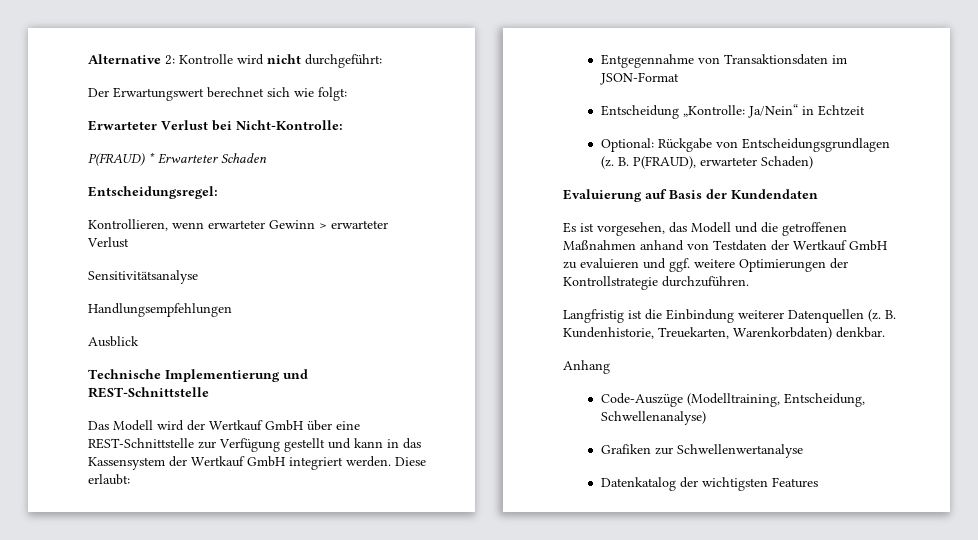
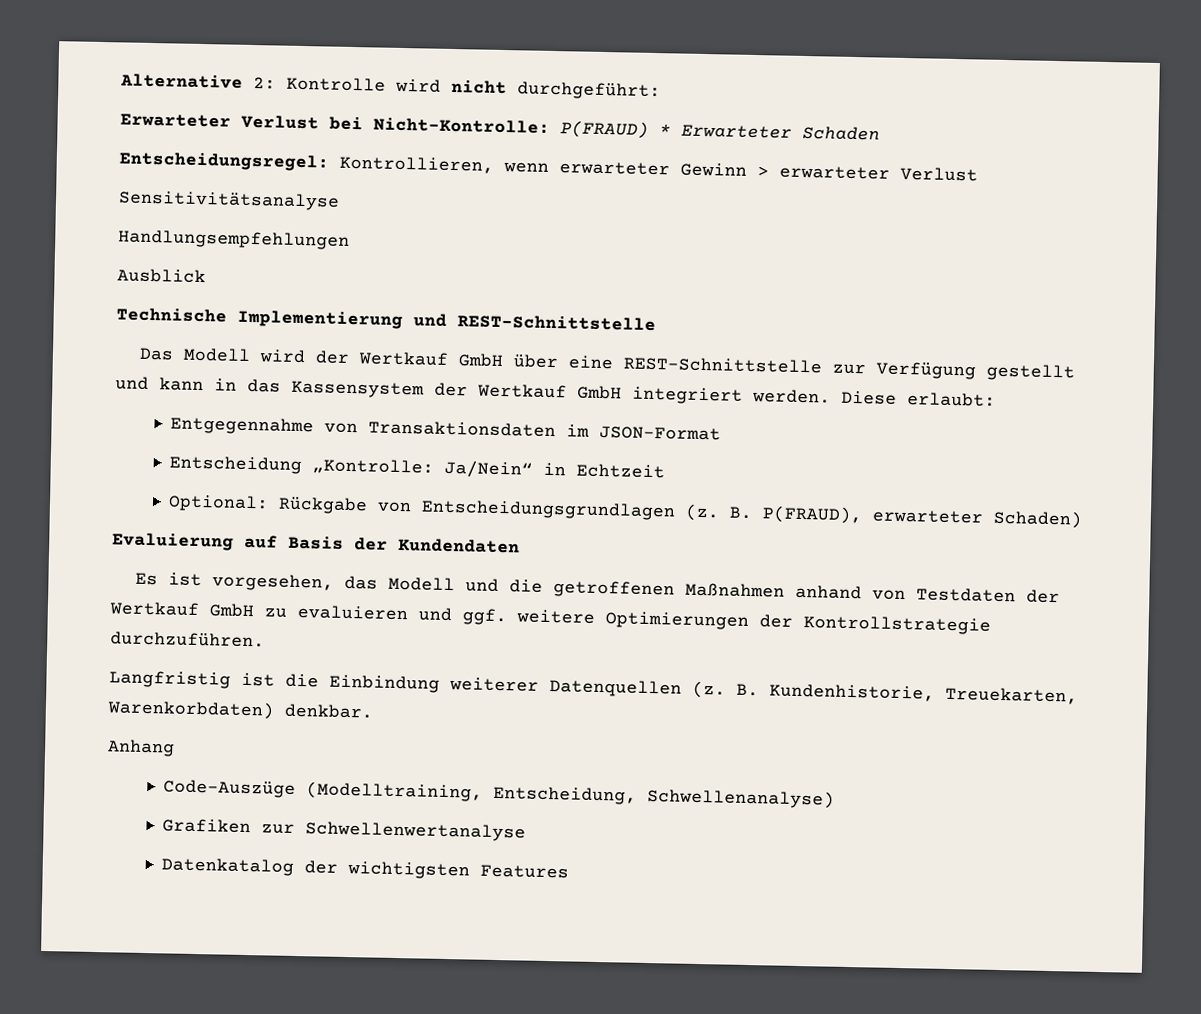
- Der Erwartungswert berechnet sich wie folgt:
- Erwarteter Verlust bei Nicht-Kontrolle:
- P(FRAUD) * Erwarteter Schaden
+ Erwarteter Verlust bei Nicht-Kontrolle: P(FRAUD) * Erwarteter Schaden
- Entscheidungsregel:
- Kontrollieren, wenn erwarteter Gewinn > erwarteter Verlust
+ Entscheidungsregel: Kontrollieren, wenn erwarteter Gewinn > erwarteter Verlust

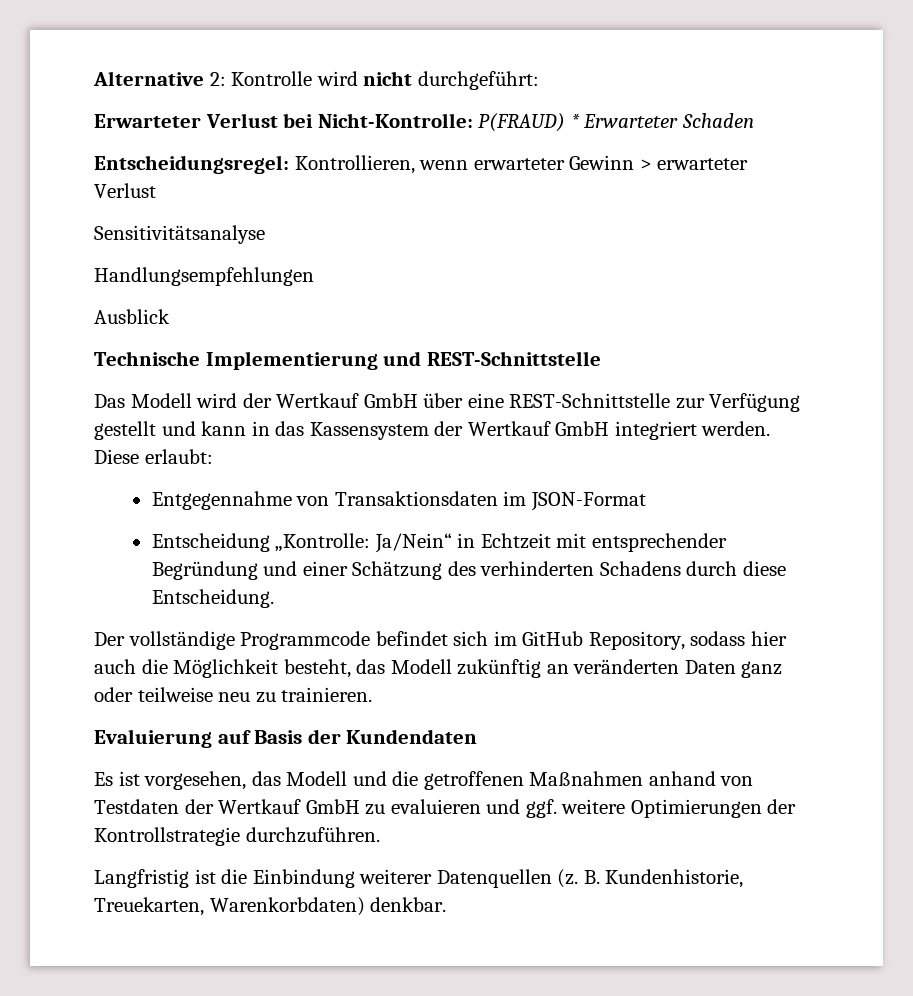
- Entscheidung „Kontrolle: Ja/Nein“ in Echtzeit
- Optional: Rückgabe von Entscheidungsgrundlagen (z. B. P(FRAUD), erwarteter Schaden)
+ Entscheidung „Kontrolle: Ja/Nein“ in Echtzeit mit entsprechender Begründung und einer Schätzung des verhinderten Schadens durch diese Entscheidung.
+ Der vollständige Programmcode befindet sich im GitHub Repository, sodass hier auch die Möglichkeit besteht, das Modell zukünftig an veränderten Daten ganz oder teilweise neu zu trainieren.
- Anhang
- Code-Auszüge (Modelltraining, Entscheidung, Schwellenanalyse)
- Grafiken zur Schwellenwertanalyse
- Datenkatalog der wichtigsten Features

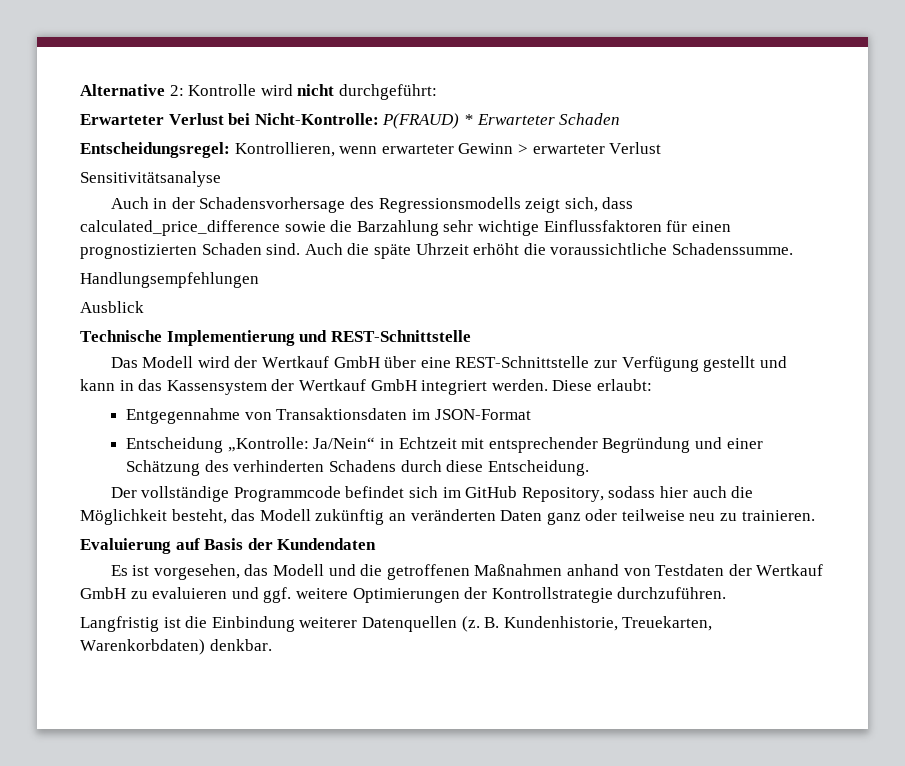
+ Auch in der Schadensvorhersage des Regressionsmodells zeigt sich, dass calculated_price_difference sowie die Barzahlung sehr wichtige Einflussfaktoren für einen prognostizierten Schaden sind. Auch die späte Uhrzeit erhöht die voraussichtliche Schadenssumme.

